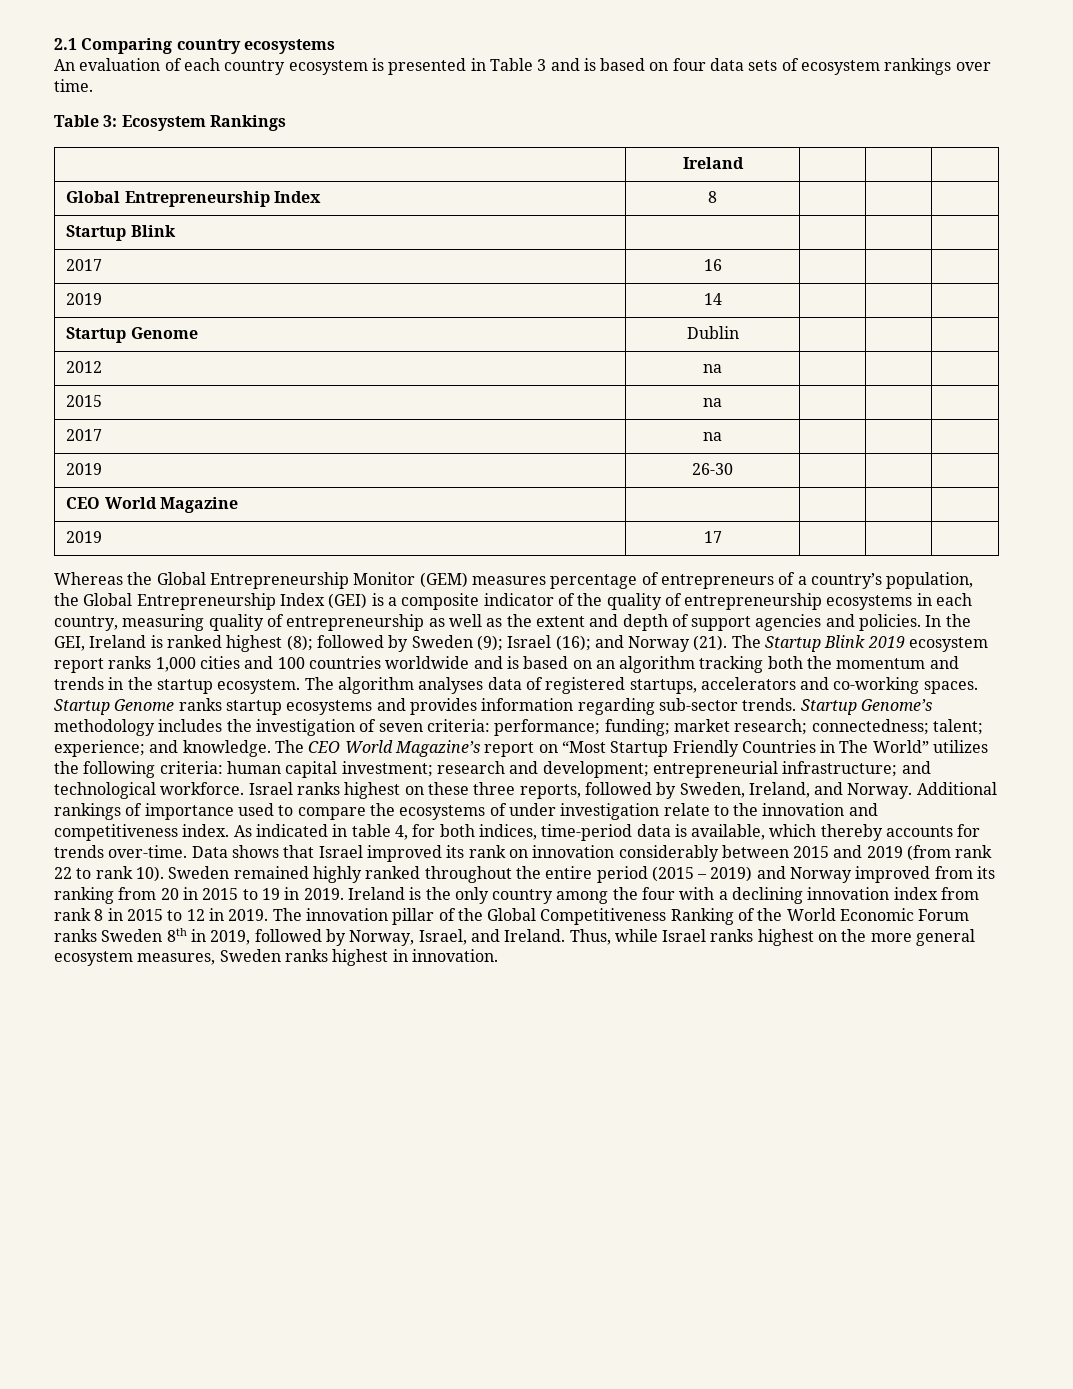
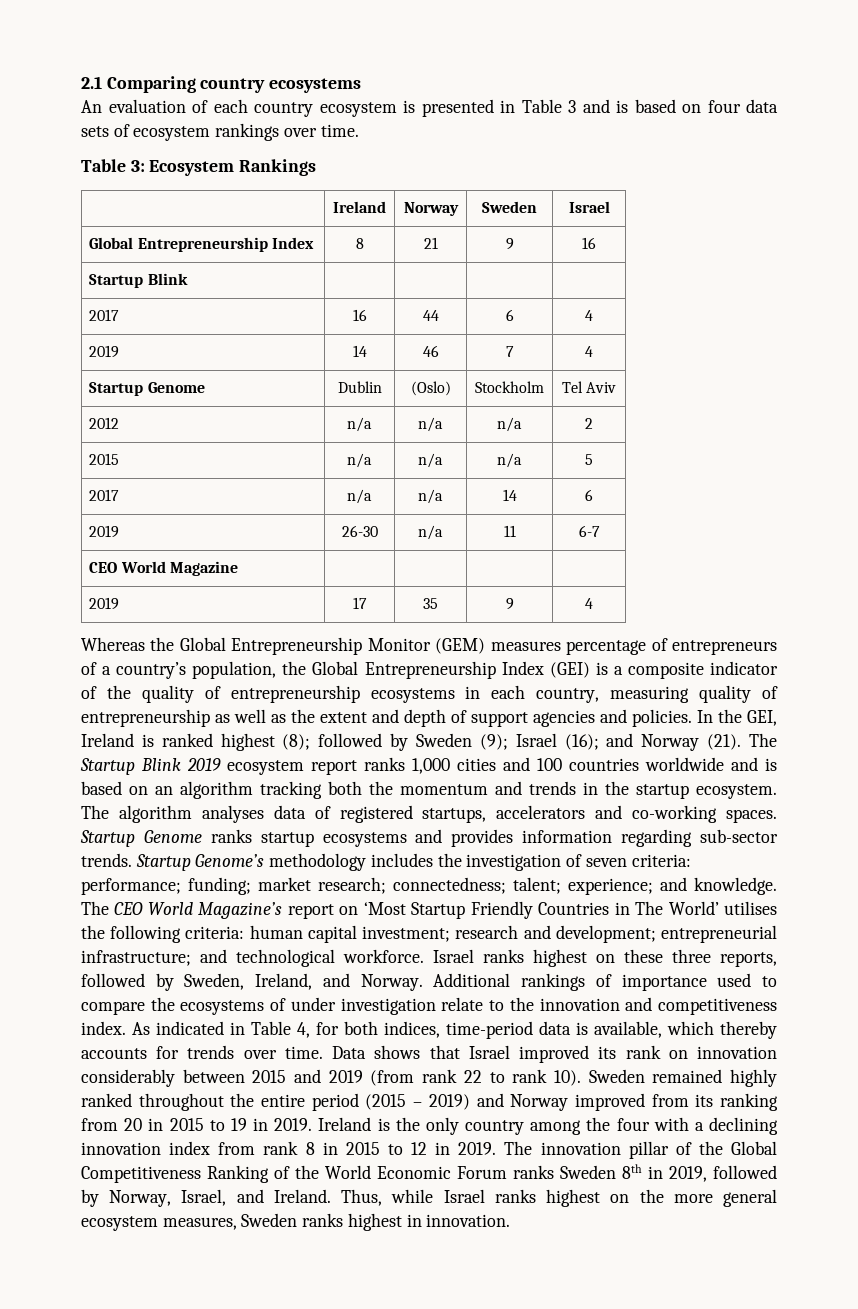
- | Ireland | | |
+ | Ireland | Norway | Sweden | Israel
- Global Entrepreneurship Index | 8 | | |
+ Global Entrepreneurship Index | 8 | 21 | 9 | 16
- 2017 | 16 | | |
+ 2017 | 16 | 44 | 6 | 4
- 2019 | 14 | | |
+ 2019 | 14 | 46 | 7 | 4
- Startup Genome | Dublin | | |
- 2012 | na | | |
- 2015 | na | | |
- 2017 | na | | |
+ Startup Genome | Dublin | (Oslo) | Stockholm | Tel Aviv
+ 2012 | n/a | n/a | n/a | 2
+ 2015 | n/a | n/a | n/a | 5
+ 2017 | n/a | n/a | 14 | 6
- 2019 | 26-30 | | |
+ 2019 | 26-30 | n/a | 11 | 6-7
- 2019 | 17 | | |
+ 2019 | 17 | 35 | 9 | 4
- The CEO World Magazine’s report on “Most Startup Friendly Countries in The World” utilizes the following criteria: human capital investment; research and development; entrepreneurial infrastructure; and technological workforce.
+ The CEO World Magazine’s report on ‘Most Startup Friendly Countries in The World’ utilises the following criteria: human capital investment; research and development; entrepreneurial infrastructure; and technological workforce.
- As indicated in table 4, for both indices, time-period data is available, which thereby accounts for trends over-time.
+ As indicated in Table 4, for both indices, time-period data is available, which thereby accounts for trends over time.

